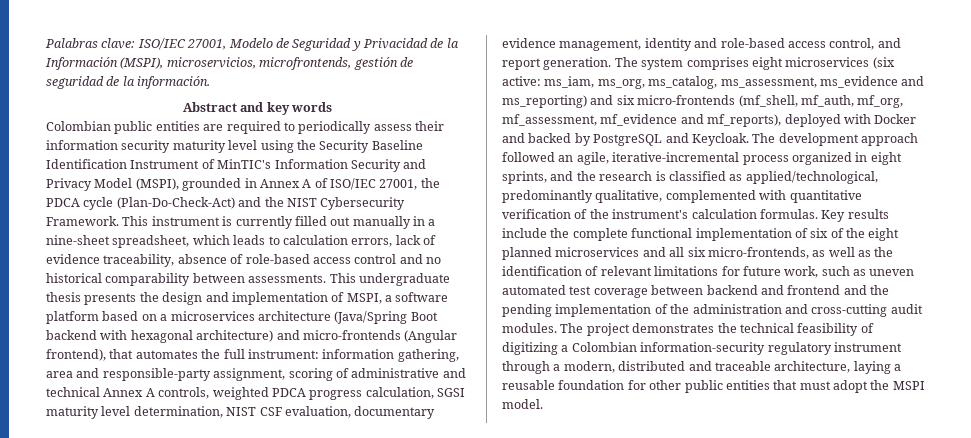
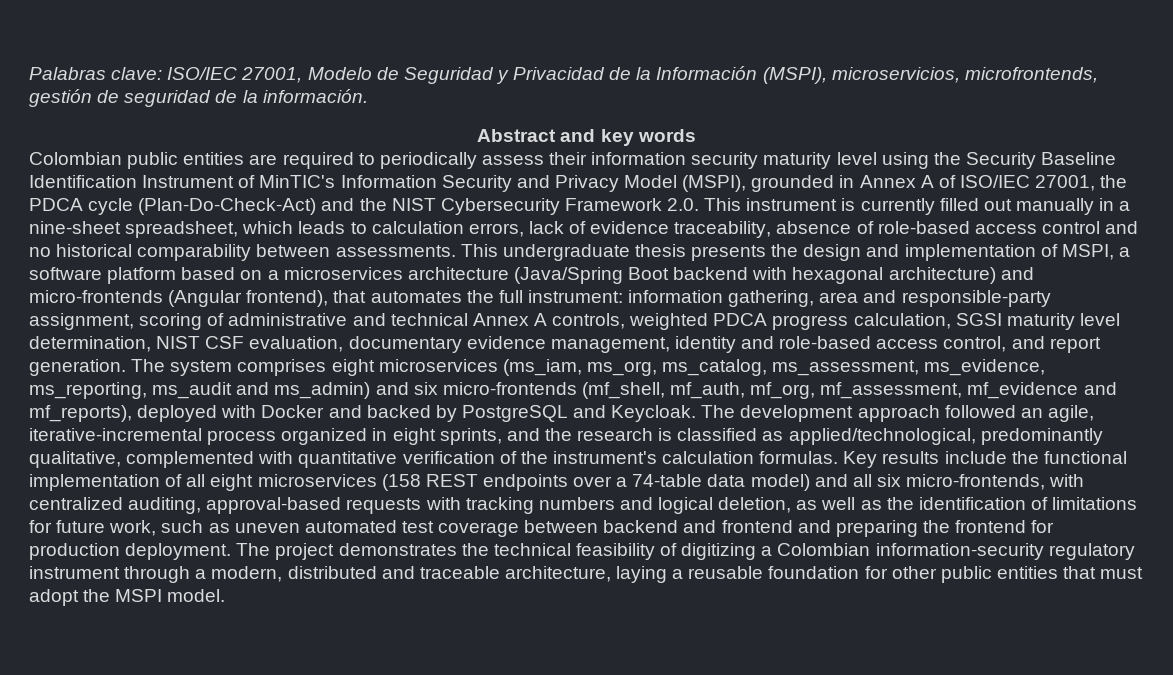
- Colombian public entities are required to periodically assess their information security maturity level using the Security Baseline Identification Instrument of MinTIC's Information Security and Privacy Model (MSPI), grounded in Annex A of ISO/IEC 27001, the PDCA cycle (Plan-Do-Check-Act) and the NIST Cybersecurity Framework. This instrument is currently filled out manually in a nine-sheet spreadsheet, which leads to calculation errors, lack of evidence traceability, absence of role-based access control and no historical comparability between assessments.
+ Colombian public entities are required to periodically assess their information security maturity level using the Security Baseline Identification Instrument of MinTIC's Information Security and Privacy Model (MSPI), grounded in Annex A of ISO/IEC 27001, the PDCA cycle (Plan-Do-Check-Act) and the NIST Cybersecurity Framework 2.0. This instrument is currently filled out manually in a nine-sheet spreadsheet, which leads to calculation errors, lack of evidence traceability, absence of role-based access control and no historical comparability between assessments.
- The system comprises eight microservices (six active: ms_iam, ms_org, ms_catalog, ms_assessment, ms_evidence and ms_reporting) and six micro-frontends (mf_shell, mf_auth, mf_org, mf_assessment, mf_evidence and mf_reports), deployed with Docker and backed by PostgreSQL and Keycloak.
+ The system comprises eight microservices (ms_iam, ms_org, ms_catalog, ms_assessment, ms_evidence, ms_reporting, ms_audit and ms_admin) and six micro-frontends (mf_shell, mf_auth, mf_org, mf_assessment, mf_evidence and mf_reports), deployed with Docker and backed by PostgreSQL and Keycloak.
- Key results include the complete functional implementation of six of the eight planned microservices and all six micro-frontends, as well as the identification of relevant limitations for future work, such as uneven automated test coverage between backend and frontend and the pending implementation of the administration and cross-cutting audit modules.
+ Key results include the functional implementation of all eight microservices (158 REST endpoints over a 74-table data model) and all six micro-frontends, with centralized auditing, approval-based requests with tracking numbers and logical deletion, as well as the identification of limitations for future work, such as uneven automated test coverage between backend and frontend and preparing the frontend for production deployment.

